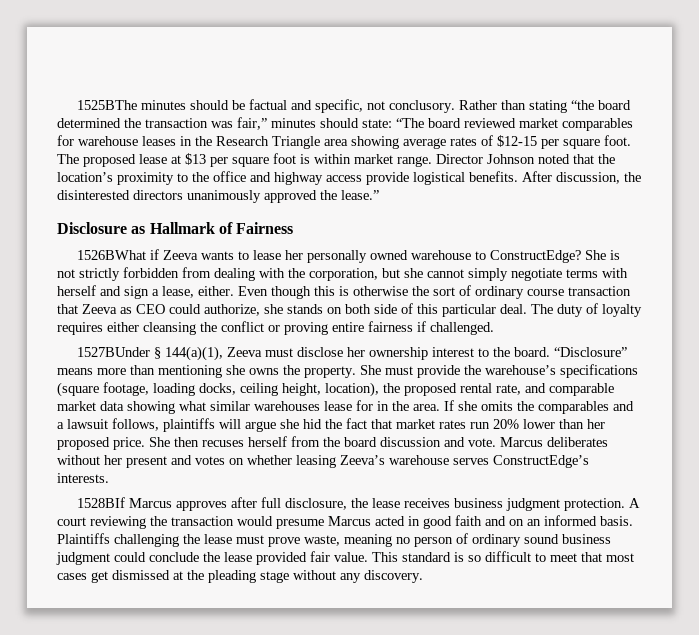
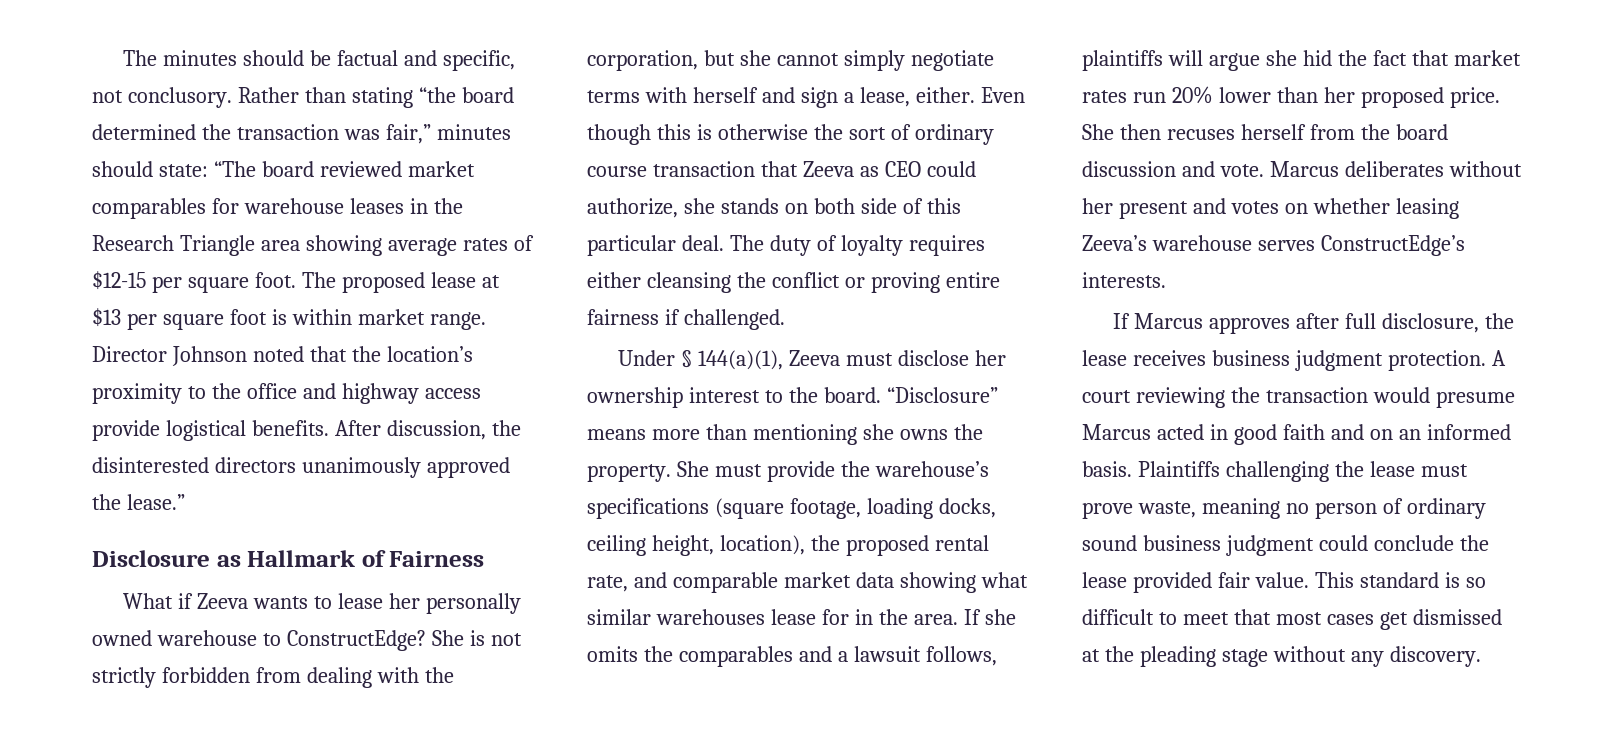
- 1525BThe minutes should be factual and specific, not conclusory.
+ The minutes should be factual and specific, not conclusory.
- 1526BWhat if Zeeva wants to lease her personally owned warehouse to ConstructEdge?
+ What if Zeeva wants to lease her personally owned warehouse to ConstructEdge?
- 1527BUnder § 144(a)(1), Zeeva must disclose her ownership interest to the board.
+ Under § 144(a)(1), Zeeva must disclose her ownership interest to the board.
- 1528BIf Marcus approves after full disclosure, the lease receives business judgment protection.
+ If Marcus approves after full disclosure, the lease receives business judgment protection.

